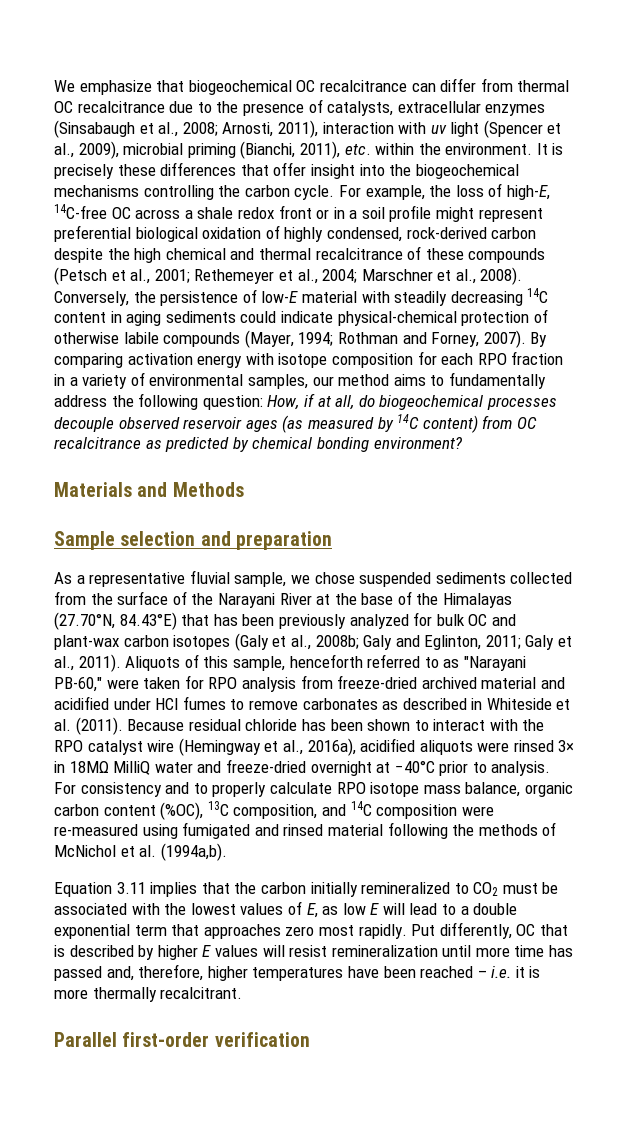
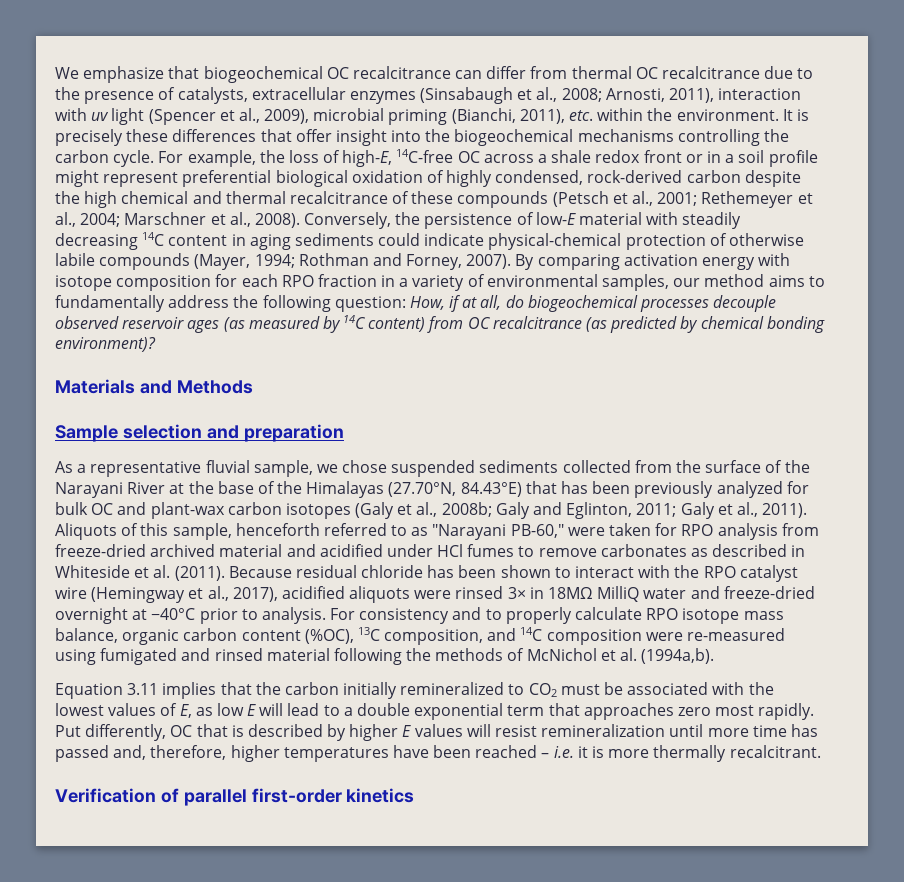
- By comparing activation energy with isotope composition for each RPO fraction in a variety of environmental samples, our method aims to fundamentally address the following question: How, if at all, do biogeochemical processes decouple observed reservoir ages (as measured by 14C content) from OC recalcitrance as predicted by chemical bonding environment?
+ By comparing activation energy with isotope composition for each RPO fraction in a variety of environmental samples, our method aims to fundamentally address the following question: How, if at all, do biogeochemical processes decouple observed reservoir ages (as measured by 14C content) from OC recalcitrance (as predicted by chemical bonding environment)?
- Because residual chloride has been shown to interact with the RPO catalyst wire (Hemingway et al., 2016a), acidified aliquots were rinsed 3× in 18MΩ MilliQ water and freeze-dried overnight at −40°C prior to analysis.
+ Because residual chloride has been shown to interact with the RPO catalyst wire (Hemingway et al., 2017), acidified aliquots were rinsed 3× in 18MΩ MilliQ water and freeze-dried overnight at −40°C prior to analysis.
- Parallel first-order verification
+ Verification of parallel first-order kinetics

